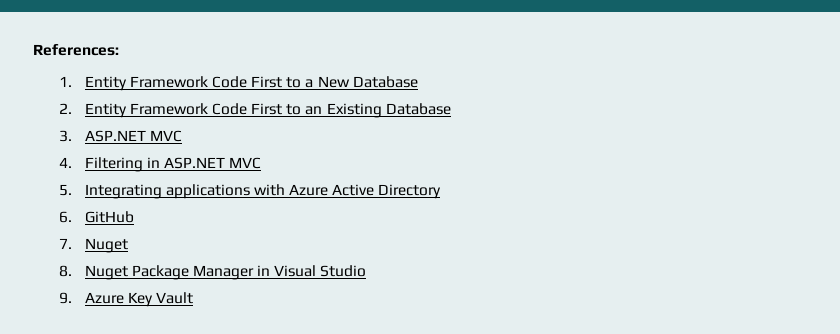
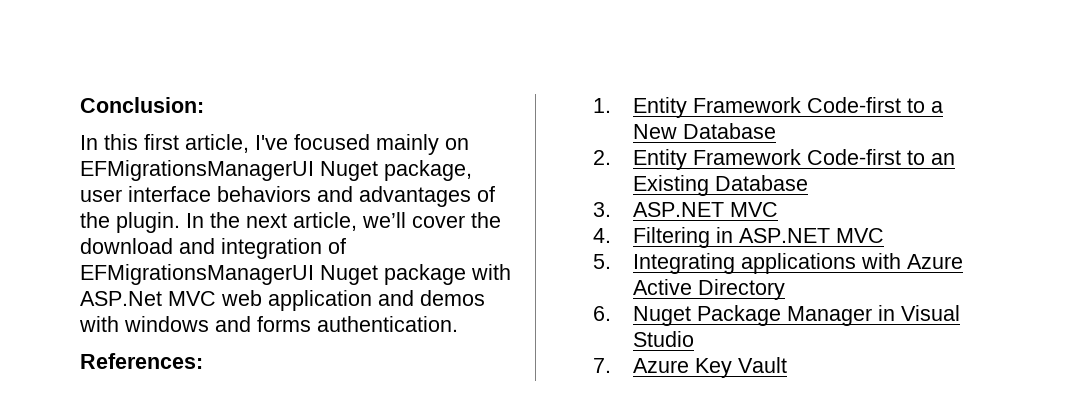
+ Conclusion:
+ In this first article, I've focused mainly on EFMigrationsManagerUI Nuget package, user interface behaviors and advantages of the plugin. In the next article, we’ll cover the download and integration of EFMigrationsManagerUI Nuget package with ASP.Net MVC web application and demos with windows and forms authentication.
- 1. Entity Framework Code First to a New Database
+ 1. Entity Framework Code-first to a New Database
- 2. Entity Framework Code First to an Existing Database
+ 2. Entity Framework Code-first to an Existing Database
- 6. GitHub
- 7. Nuget
- 8. Nuget Package Manager in Visual Studio
+ 6. Nuget Package Manager in Visual Studio
- 9. Azure Key Vault
+ 7. Azure Key Vault

